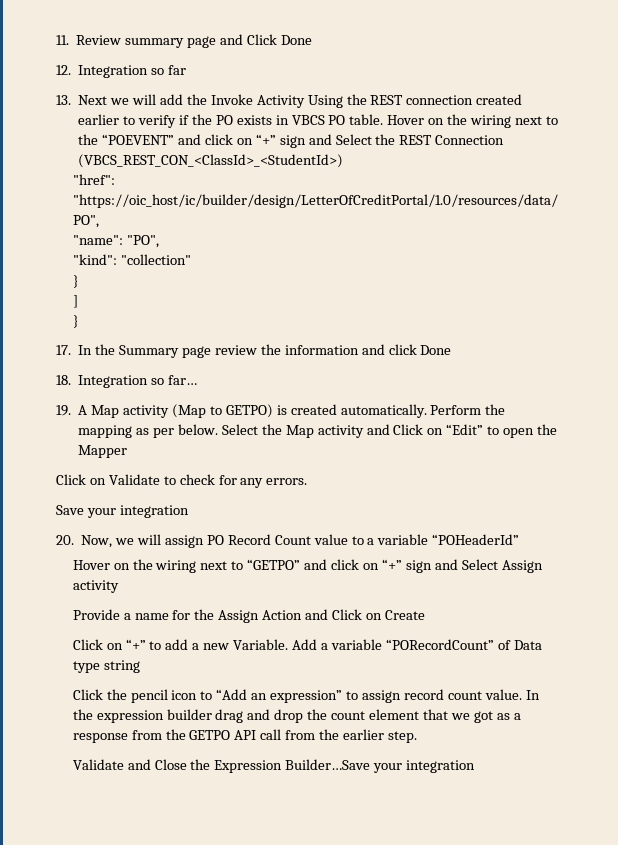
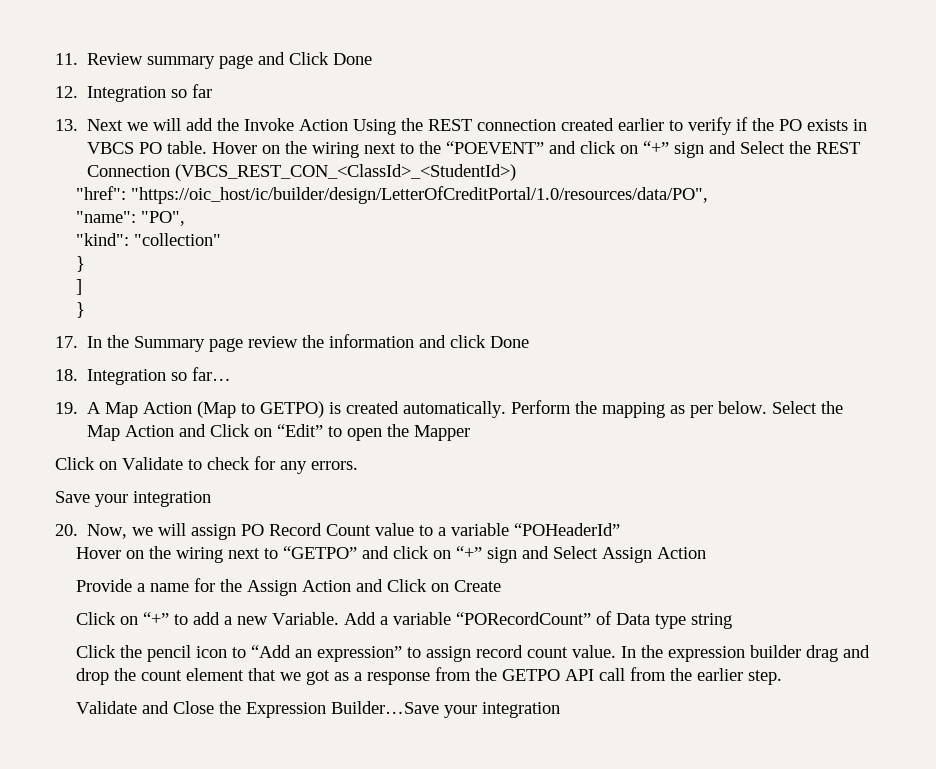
- 13. Next we will add the Invoke Activity Using the REST connection created earlier to verify if the PO exists in VBCS PO table.
+ 13. Next we will add the Invoke Action Using the REST connection created earlier to verify if the PO exists in VBCS PO table.
- 19. A Map activity (Map to GETPO) is created automatically.
+ 19. A Map Action (Map to GETPO) is created automatically.
- Select the Map activity and Click on “Edit” to open the Mapper
+ Select the Map Action and Click on “Edit” to open the Mapper
- Hover on the wiring next to “GETPO” and click on “+” sign and Select Assign activity
+ Hover on the wiring next to “GETPO” and click on “+” sign and Select Assign Action

